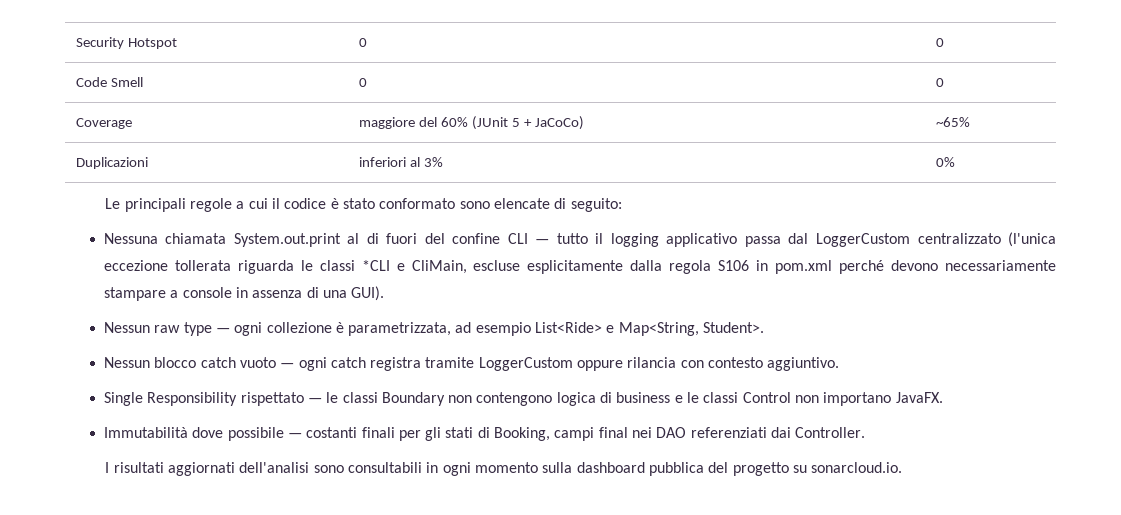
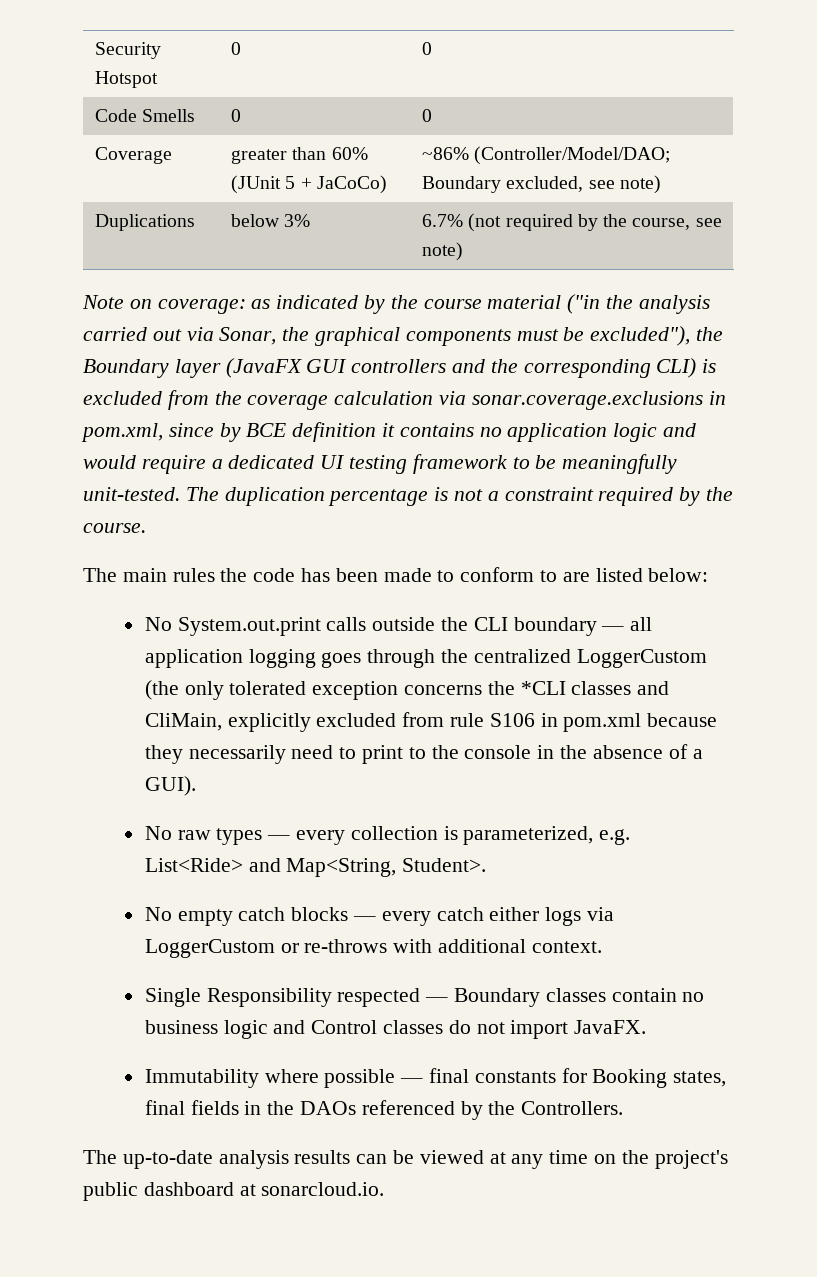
- Code Smell | 0 | 0
+ Code Smells | 0 | 0
- Coverage | maggiore del 60% (JUnit 5 + JaCoCo) | ~65%
- Duplicazioni | inferiori al 3% | 0%
- Le principali regole a cui il codice è stato conformato sono elencate di seguito:
- Nessuna chiamata System.out.print al di fuori del confine CLI — tutto il logging applicativo passa dal LoggerCustom centralizzato (l'unica eccezione tollerata riguarda le classi *CLI e CliMain, escluse esplicitamente dalla regola S106 in pom.xml perché devono necessariamente stampare a console in assenza di una GUI).
- Nessun raw type — ogni collezione è parametrizzata, ad esempio List<Ride> e Map<String, Student>.
- Nessun blocco catch vuoto — ogni catch registra tramite LoggerCustom oppure rilancia con contesto aggiuntivo.
- Single Responsibility rispettato — le classi Boundary non contengono logica di business e le classi Control non importano JavaFX.
- Immutabilità dove possibile — costanti finali per gli stati di Booking, campi final nei DAO referenziati dai Controller.
- I risultati aggiornati dell'analisi sono consultabili in ogni momento sulla dashboard pubblica del progetto su sonarcloud.io.
+ Coverage | greater than 60% (JUnit 5 + JaCoCo) | ~86% (Controller/Model/DAO; Boundary excluded, see note)
+ Duplications | below 3% | 6.7% (not required by the course, see note)
+ Note on coverage: as indicated by the course material ("in the analysis carried out via Sonar, the graphical components must be excluded"), the Boundary layer (JavaFX GUI controllers and the corresponding CLI) is excluded from the coverage calculation via sonar.coverage.exclusions in pom.xml, since by BCE definition it contains no application logic and would require a dedicated UI testing framework to be meaningfully unit-tested. The duplication percentage is not a constraint required by the course.
+ The main rules the code has been made to conform to are listed below:
+ No System.out.print calls outside the CLI boundary — all application logging goes through the centralized LoggerCustom (the only tolerated exception concerns the *CLI classes and CliMain, explicitly excluded from rule S106 in pom.xml because they necessarily need to print to the console in the absence of a GUI).
+ No raw types — every collection is parameterized, e.g. List<Ride> and Map<String, Student>.
+ No empty catch blocks — every catch either logs via LoggerCustom or re-throws with additional context.
+ Single Responsibility respected — Boundary classes contain no business logic and Control classes do not import JavaFX.
+ Immutability where possible — final constants for Booking states, final fields in the DAOs referenced by the Controllers.
+ The up-to-date analysis results can be viewed at any time on the project's public dashboard at sonarcloud.io.

